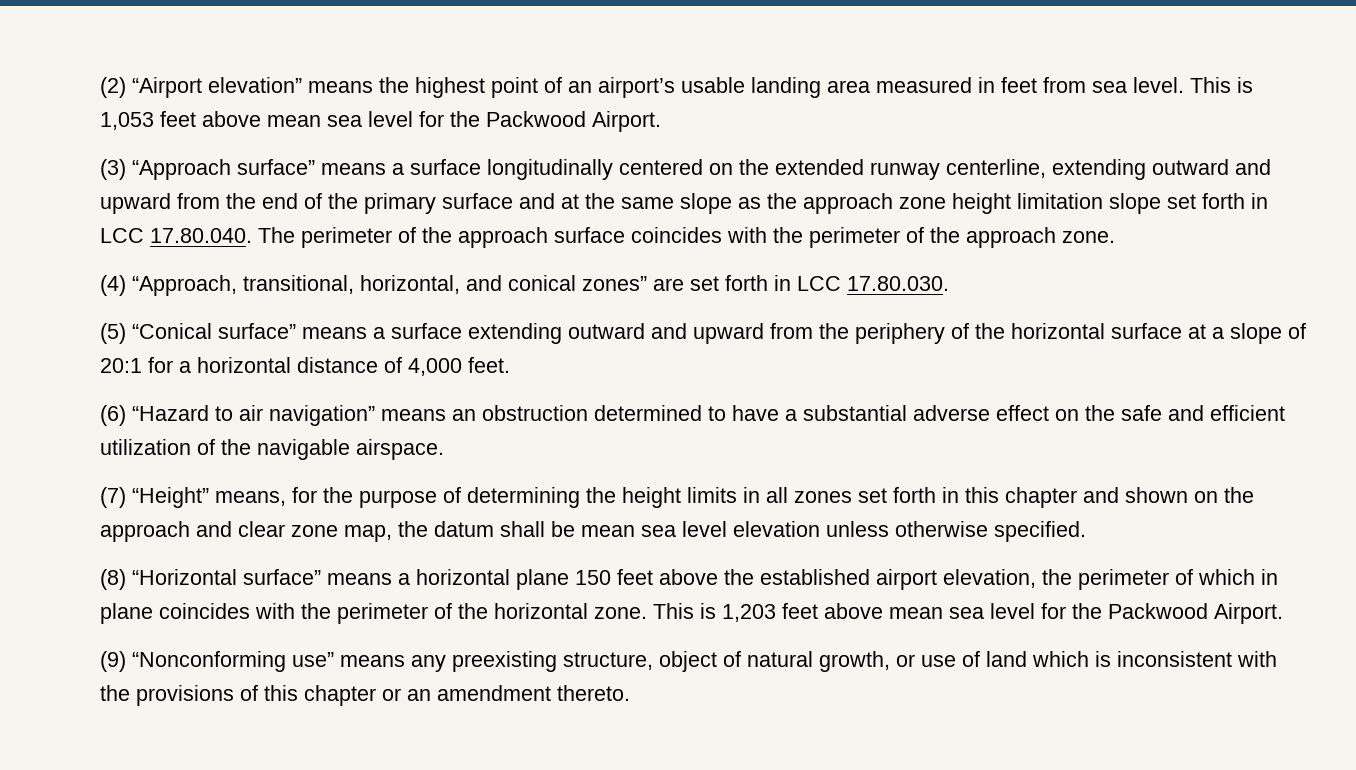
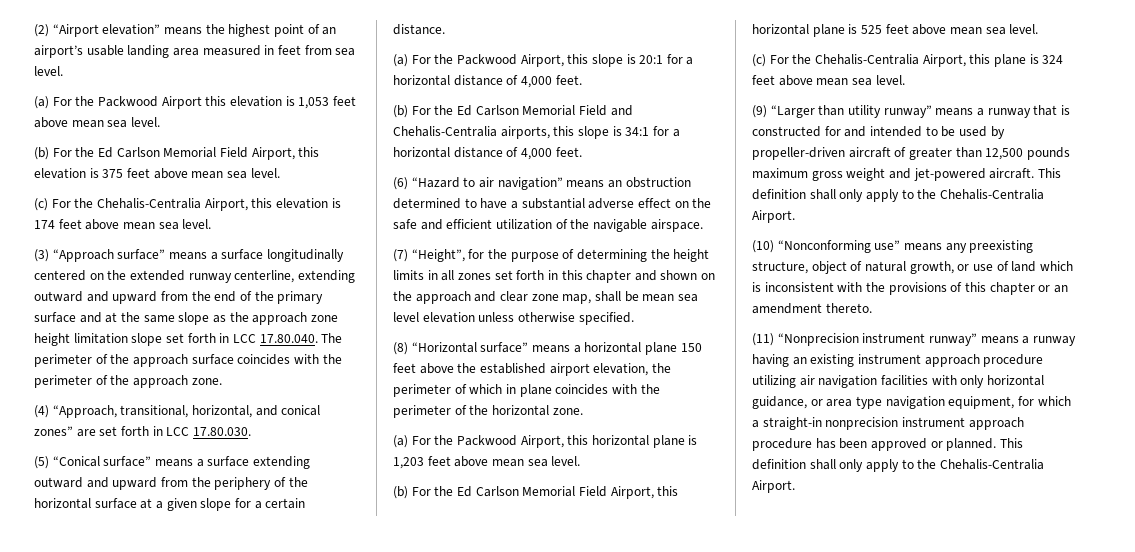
- (2) “Airport elevation” means the highest point of an airport’s usable landing area measured in feet from sea level. This is 1,053 feet above mean sea level for the Packwood Airport.
+ (2) “Airport elevation” means the highest point of an airport’s usable landing area measured in feet from sea level.
+ (a) For the Packwood Airport this elevation is 1,053 feet above mean sea level.
+ (b) For the Ed Carlson Memorial Field Airport, this elevation is 375 feet above mean sea level.
+ (c) For the Chehalis-Centralia Airport, this elevation is 174 feet above mean sea level.
- (5) “Conical surface” means a surface extending outward and upward from the periphery of the horizontal surface at a slope of 20:1 for a horizontal distance of 4,000 feet.
+ (5) “Conical surface” means a surface extending outward and upward from the periphery of the horizontal surface at a given slope for a certain distance.
+ (a) For the Packwood Airport, this slope is 20:1 for a horizontal distance of 4,000 feet.
+ (b) For the Ed Carlson Memorial Field and Chehalis-Centralia airports, this slope is 34:1 for a horizontal distance of 4,000 feet.
- (7) “Height” means, for the purpose of determining the height limits in all zones set forth in this chapter and shown on the approach and clear zone map, the datum shall be mean sea level elevation unless otherwise specified.
+ (7) “Height”, for the purpose of determining the height limits in all zones set forth in this chapter and shown on the approach and clear zone map, shall be mean sea level elevation unless otherwise specified.
- (8) “Horizontal surface” means a horizontal plane 150 feet above the established airport elevation, the perimeter of which in plane coincides with the perimeter of the horizontal zone. This is 1,203 feet above mean sea level for the Packwood Airport.
- (9) “Nonconforming use” means any preexisting structure, object of natural growth, or use of land which is inconsistent with the provisions of this chapter or an amendment thereto.
+ (8) “Horizontal surface” means a horizontal plane 150 feet above the established airport elevation, the perimeter of which in plane coincides with the perimeter of the horizontal zone.
+ (a) For the Packwood Airport, this horizontal plane is 1,203 feet above mean sea level.
+ (b) For the Ed Carlson Memorial Field Airport, this horizontal plane is 525 feet above mean sea level.
+ (c) For the Chehalis-Centralia Airport, this plane is 324 feet above mean sea level.
+ (9) “Larger than utility runway” means a runway that is constructed for and intended to be used by propeller-driven aircraft of greater than 12,500 pounds maximum gross weight and jet-powered aircraft. This definition shall only apply to the Chehalis-Centralia Airport.
+ (10) “Nonconforming use” means any preexisting structure, object of natural growth, or use of land which is inconsistent with the provisions of this chapter or an amendment thereto.
+ (11) “Nonprecision instrument runway” means a runway having an existing instrument approach procedure utilizing air navigation facilities with only horizontal guidance, or area type navigation equipment, for which a straight-in nonprecision instrument approach procedure has been approved or planned. This definition shall only apply to the Chehalis-Centralia Airport.

